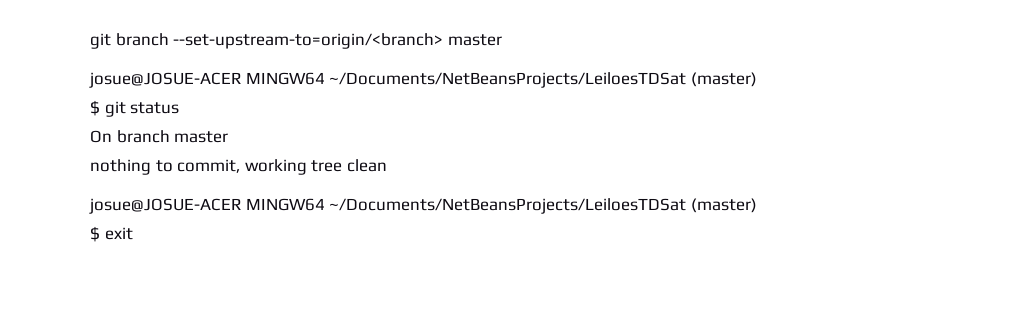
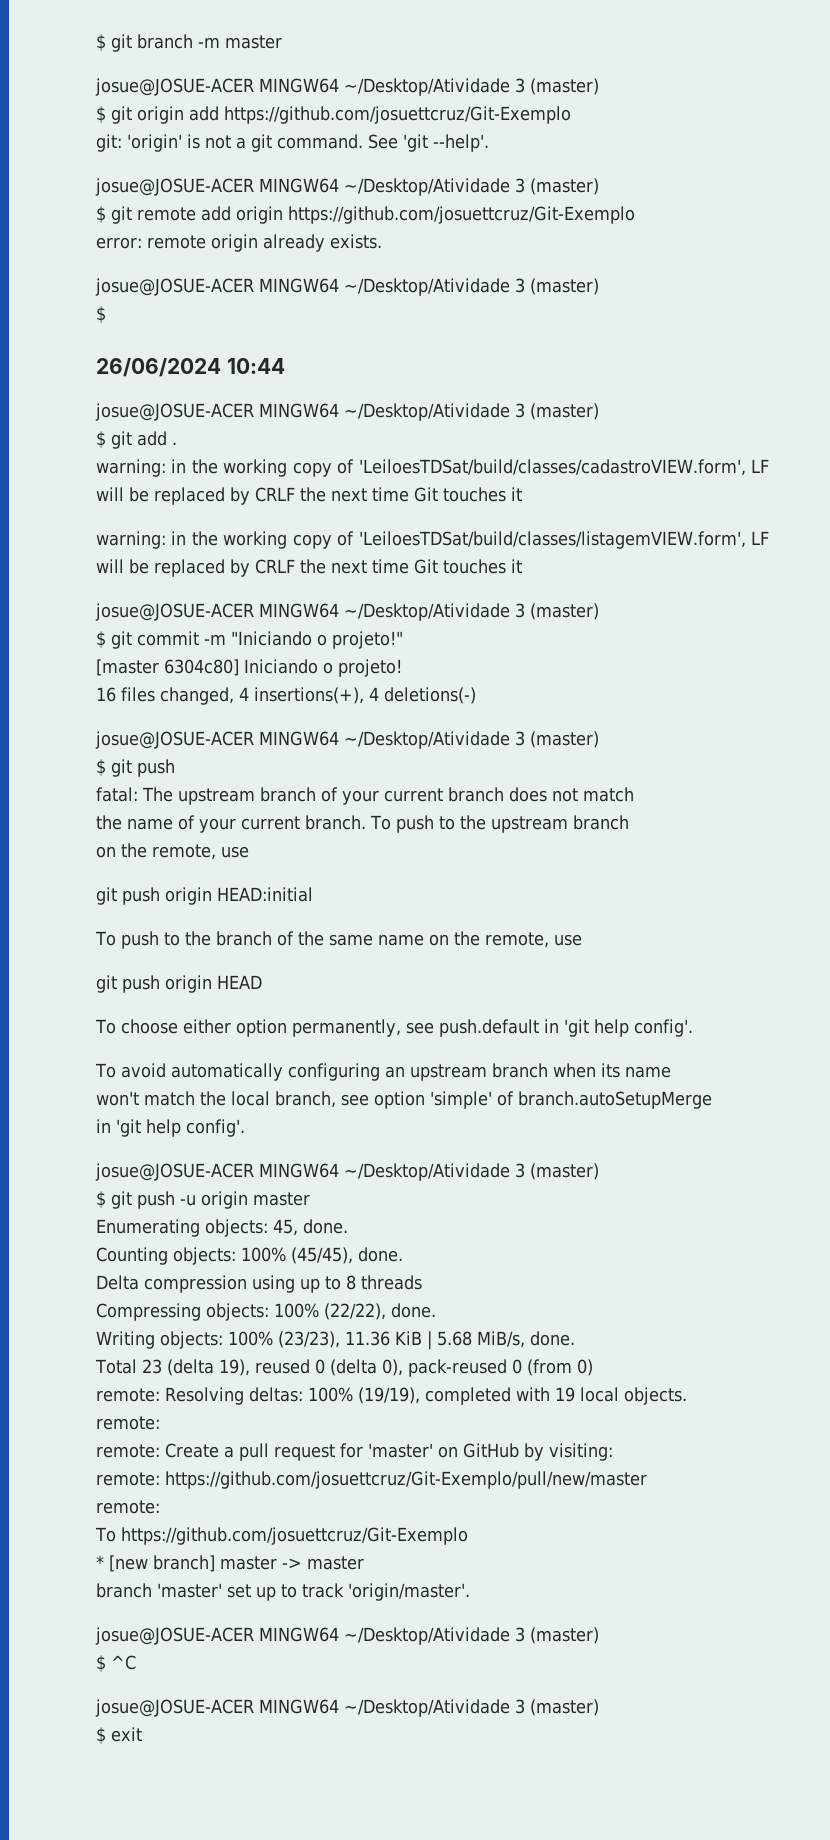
- git branch --set-upstream-to=origin/<branch> master
- josue@JOSUE-ACER MINGW64 ~/Documents/NetBeansProjects/LeiloesTDSat (master)
- $ git status
- On branch master
- nothing to commit, working tree clean
- josue@JOSUE-ACER MINGW64 ~/Documents/NetBeansProjects/LeiloesTDSat (master)
+ $ git branch -m master
+ josue@JOSUE-ACER MINGW64 ~/Desktop/Atividade 3 (master)
+ $ git origin add https://github.com/josuettcruz/Git-Exemplo
+ git: 'origin' is not a git command. See 'git --help'.
+ josue@JOSUE-ACER MINGW64 ~/Desktop/Atividade 3 (master)
+ $ git remote add origin https://github.com/josuettcruz/Git-Exemplo
+ error: remote origin already exists.
+ josue@JOSUE-ACER MINGW64 ~/Desktop/Atividade 3 (master)
+ $
+ 26/06/2024 10:44
+ josue@JOSUE-ACER MINGW64 ~/Desktop/Atividade 3 (master)
+ $ git add .
+ warning: in the working copy of 'LeiloesTDSat/build/classes/cadastroVIEW.form', LF will be replaced by CRLF the next time Git touches it
+ warning: in the working copy of 'LeiloesTDSat/build/classes/listagemVIEW.form', LF will be replaced by CRLF the next time Git touches it
+ josue@JOSUE-ACER MINGW64 ~/Desktop/Atividade 3 (master)
+ $ git commit -m "Iniciando o projeto!"
+ [master 6304c80] Iniciando o projeto!
+ 16 files changed, 4 insertions(+), 4 deletions(-)
+ josue@JOSUE-ACER MINGW64 ~/Desktop/Atividade 3 (master)
+ $ git push
+ fatal: The upstream branch of your current branch does not match
+ the name of your current branch. To push to the upstream branch
+ on the remote, use
+ git push origin HEAD:initial
+ To push to the branch of the same name on the remote, use
+ git push origin HEAD
+ To choose either option permanently, see push.default in 'git help config'.
+ To avoid automatically configuring an upstream branch when its name
+ won't match the local branch, see option 'simple' of branch.autoSetupMerge
+ in 'git help config'.
+ josue@JOSUE-ACER MINGW64 ~/Desktop/Atividade 3 (master)
+ $ git push -u origin master
+ Enumerating objects: 45, done.
+ Counting objects: 100% (45/45), done.
+ Delta compression using up to 8 threads
+ Compressing objects: 100% (22/22), done.
+ Writing objects: 100% (23/23), 11.36 KiB | 5.68 MiB/s, done.
+ Total 23 (delta 19), reused 0 (delta 0), pack-reused 0 (from 0)
+ remote: Resolving deltas: 100% (19/19), completed with 19 local objects.
+ remote:
+ remote: Create a pull request for 'master' on GitHub by visiting:
+ remote: https://github.com/josuettcruz/Git-Exemplo/pull/new/master
+ remote:
+ To https://github.com/josuettcruz/Git-Exemplo
+ * [new branch] master -> master
+ branch 'master' set up to track 'origin/master'.
+ josue@JOSUE-ACER MINGW64 ~/Desktop/Atividade 3 (master)
+ $ ^C
+ josue@JOSUE-ACER MINGW64 ~/Desktop/Atividade 3 (master)

